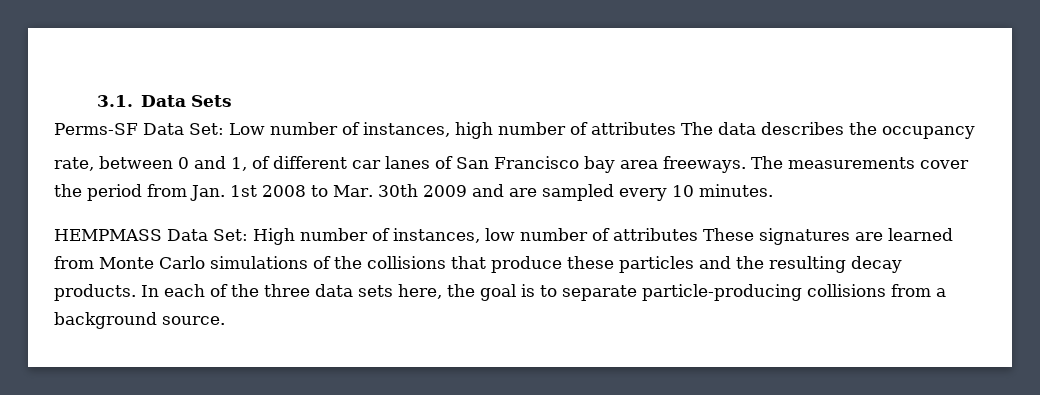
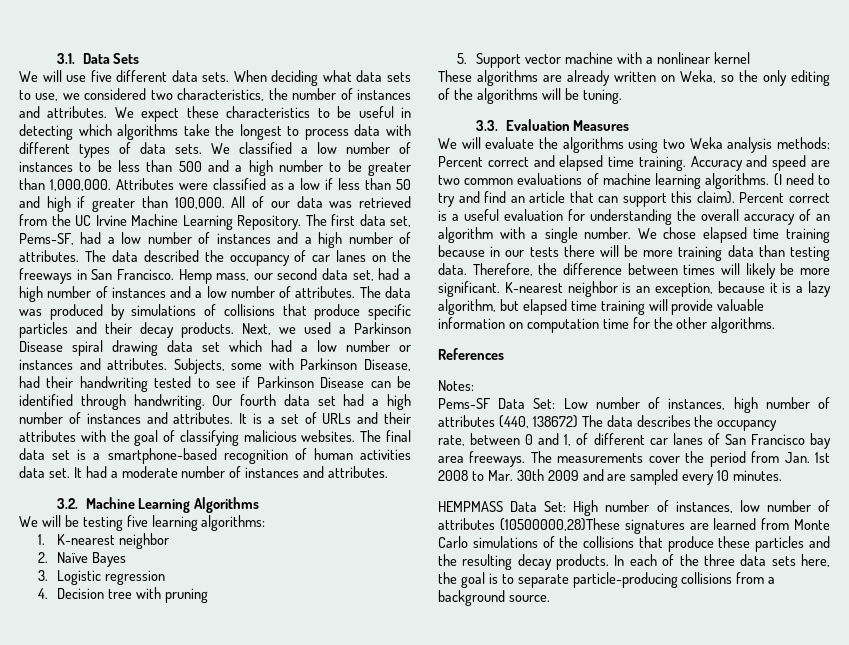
- Perms-SF Data Set: Low number of instances, high number of attributes The data describes the occupancy
+ We will use five different data sets. When deciding what data sets to use, we considered two characteristics, the number of instances and attributes. We expect these characteristics to be useful in detecting which algorithms take the longest to process data with different types of data sets. We classified a low number of instances to be less than 500 and a high number to be greater than 1,000,000. Attributes were classified as a low if less than 50 and high if greater than 100,000. All of our data was retrieved from the UC Irvine Machine Learning Repository. The first data set, Pems-SF, had a low number of instances and a high number of attributes. The data described the occupancy of car lanes on the freeways in San Francisco. Hemp mass, our second data set, had a high number of instances and a low number of attributes. The data was produced by simulations of collisions that produce specific particles and their decay products. Next, we used a Parkinson Disease spiral drawing data set which had a low number or instances and attributes. Subjects, some with Parkinson Disease, had their handwriting tested to see if Parkinson Disease can be identified through handwriting. Our fourth data set had a high number of instances and attributes. It is a set of URLs and their attributes with the goal of classifying malicious websites. The final data set is a smartphone-based recognition of human activities data set. It had a moderate number of instances and attributes.
+ 3.2. Machine Learning Algorithms
+ We will be testing five learning algorithms:
+ 1. K-nearest neighbor
+ 2. Naïve Bayes
+ 3. Logistic regression
+ 4. Decision tree with pruning
+ 5. Support vector machine with a nonlinear kernel
+ These algorithms are already written on Weka, so the only editing of the algorithms will be tuning.
+ 3.3. Evaluation Measures
+ We will evaluate the algorithms using two Weka analysis methods: Percent correct and elapsed time training. Accuracy and speed are two common evaluations of machine learning algorithms. (I need to try and find an article that can support this claim). Percent correct is a useful evaluation for understanding the overall accuracy of an algorithm with a single number. We chose elapsed time training because in our tests there will be more training data than testing data. Therefore, the difference between times will likely be more significant. K-nearest neighbor is an exception, because it is a lazy algorithm, but elapsed time training will provide valuable information on computation time for the other algorithms.
+ References
+ Notes:
+ Pems-SF Data Set: Low number of instances, high number of attributes (440, 138672) The data describes the occupancy
- HEMPMASS Data Set: High number of instances, low number of attributes These signatures are learned from Monte Carlo simulations of the collisions that produce these particles and the resulting decay products.
+ HEMPMASS Data Set: High number of instances, low number of attributes (10500000,28)These signatures are learned from Monte Carlo simulations of the collisions that produce these particles and the resulting decay products.

